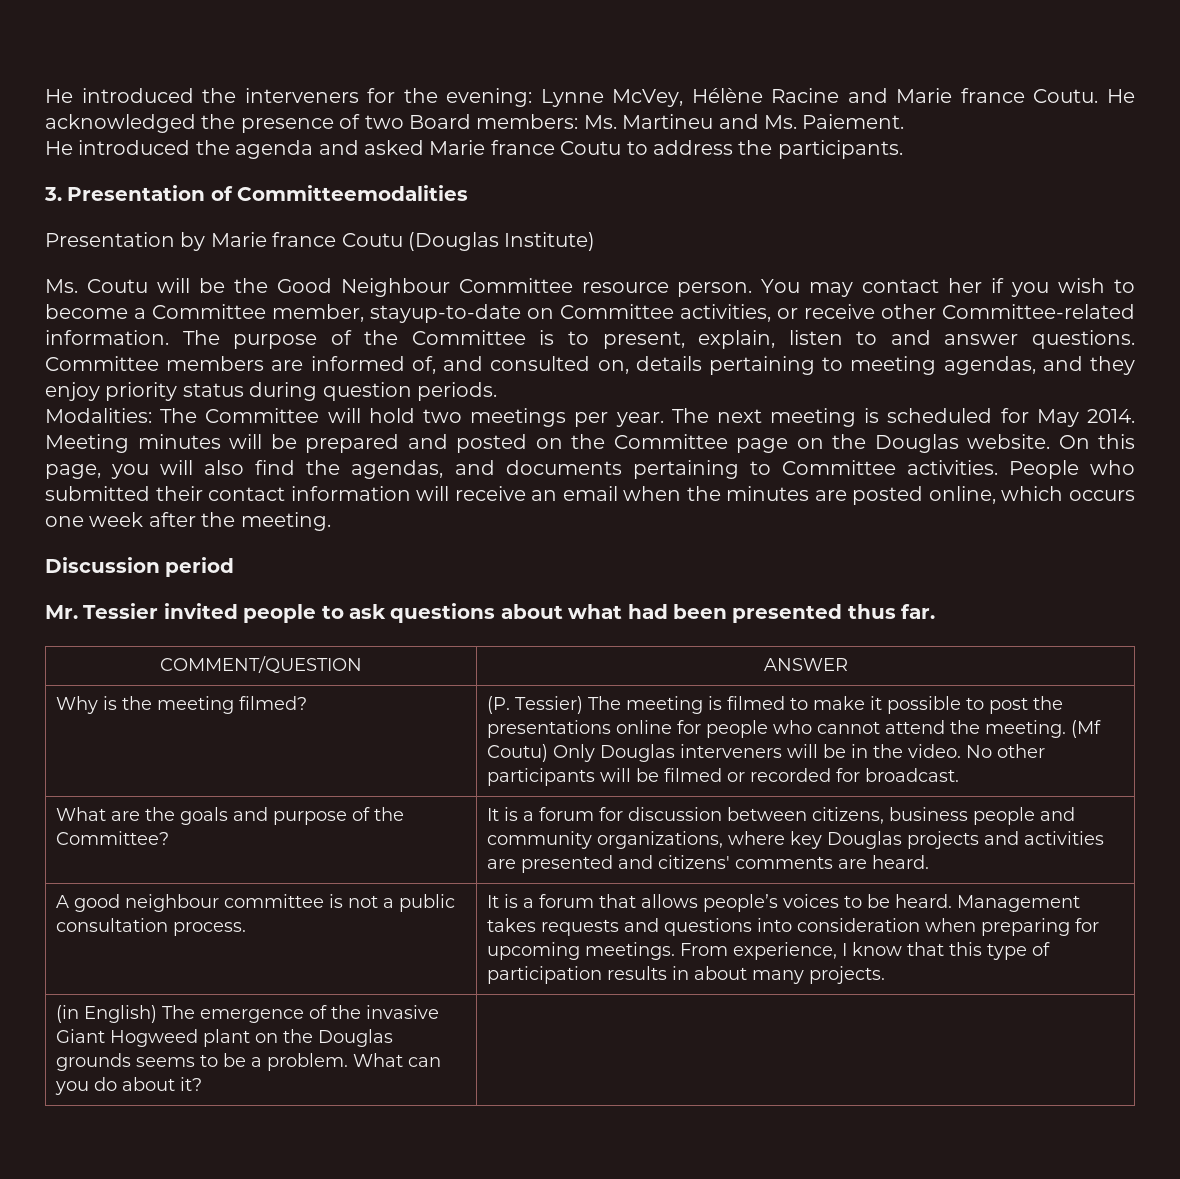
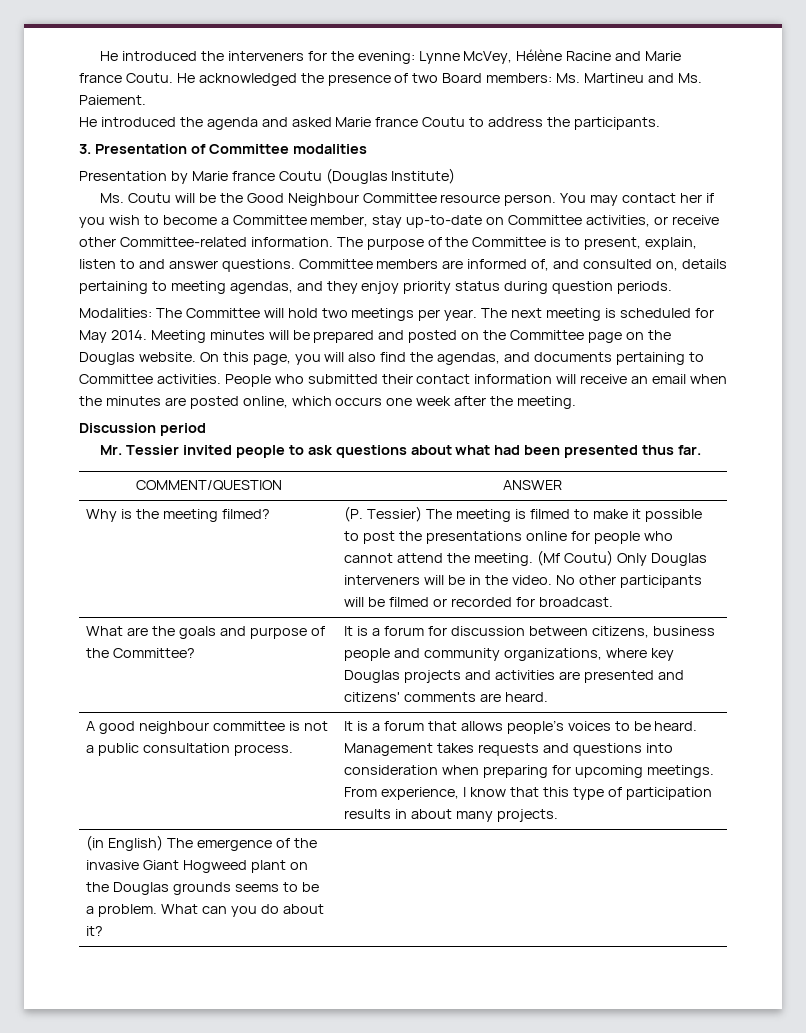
- 3. Presentation of Committeemodalities
+ 3. Presentation of Committee modalities
- You may contact her if you wish to become a Committee member, stayup-to-date on Committee activities, or receive other Committee-related information.
+ You may contact her if you wish to become a Committee member, stay up-to-date on Committee activities, or receive other Committee-related information.

